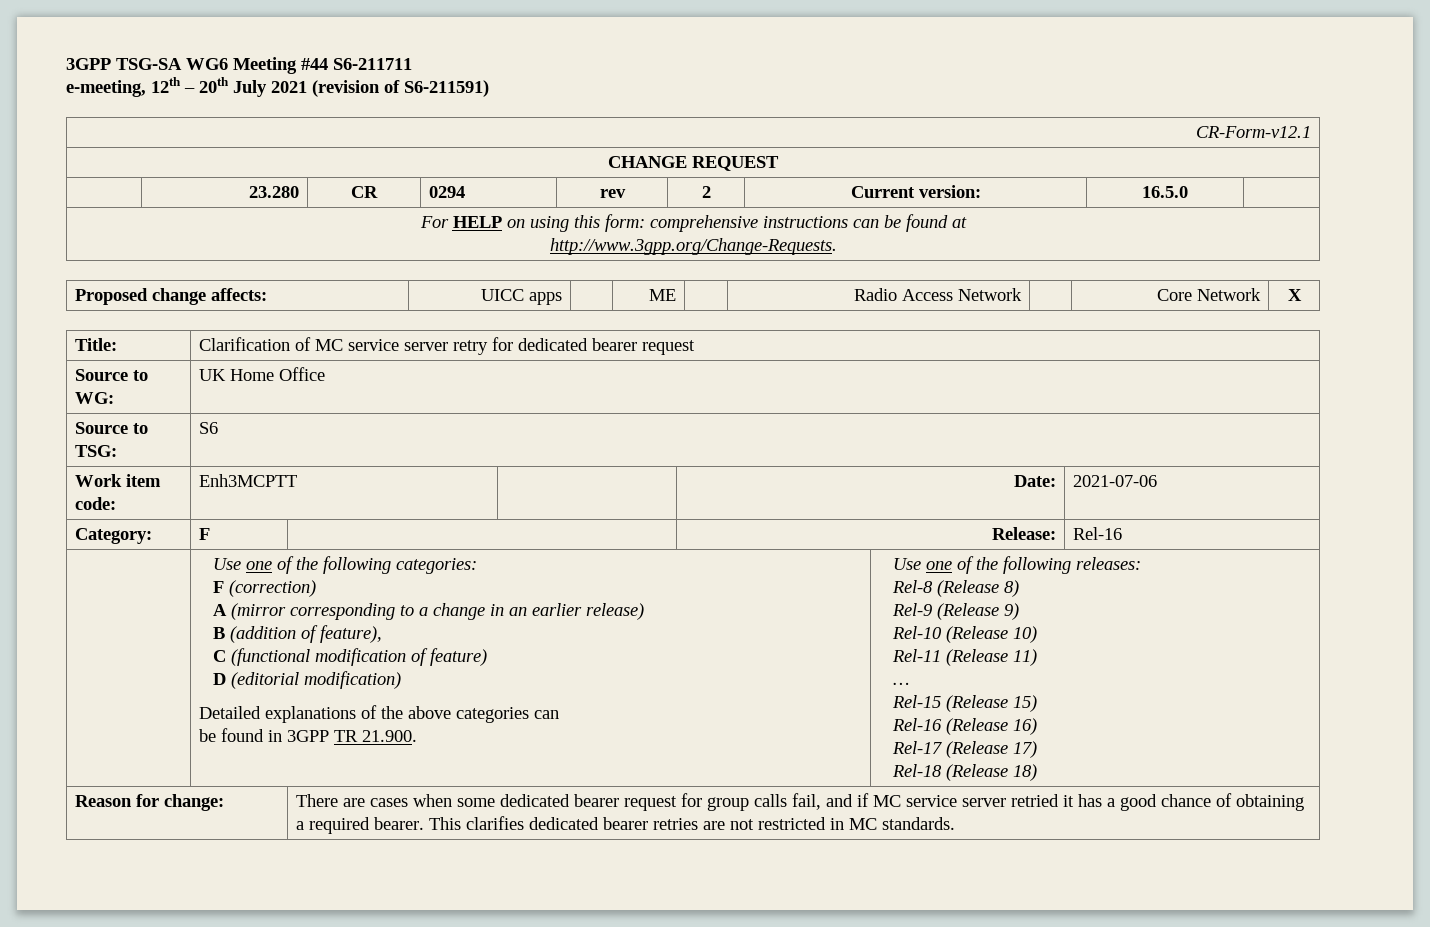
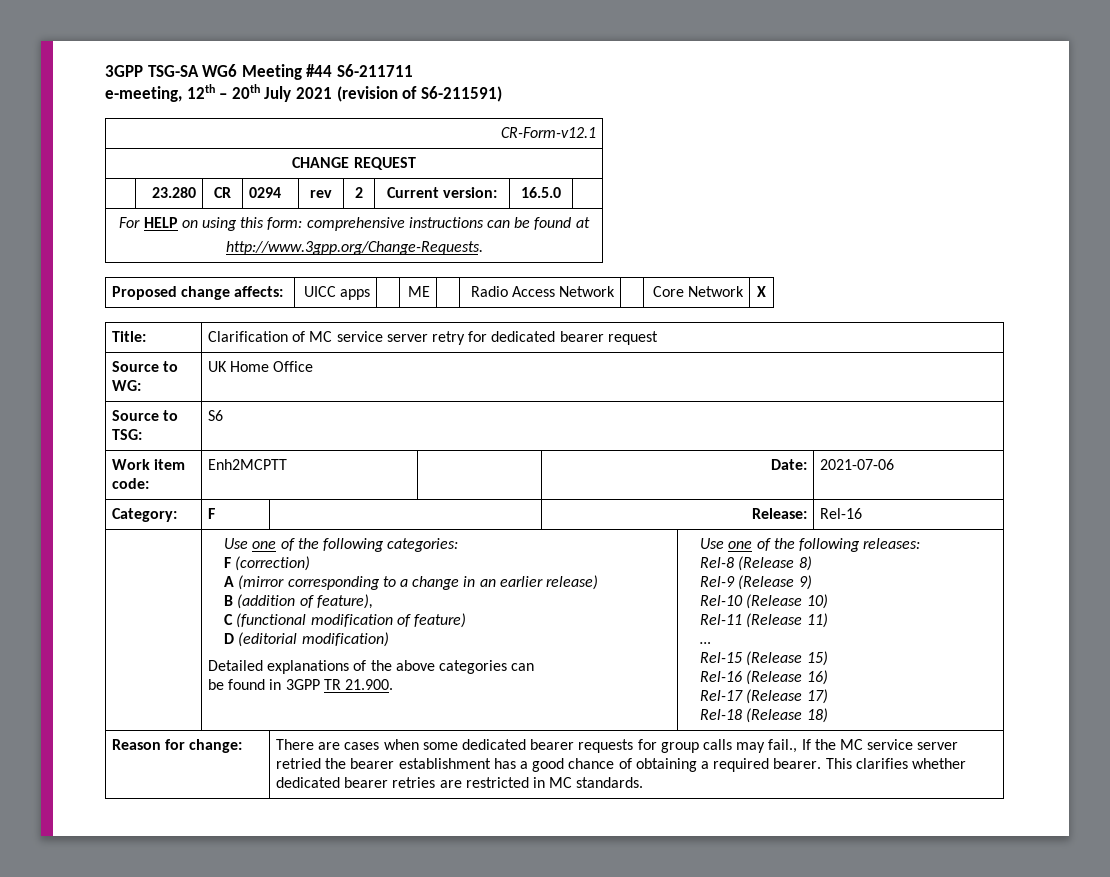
- Work item code: | Enh3MCPTT | | Date: | 2021-07-06
+ Work item code: | Enh2MCPTT | | Date: | 2021-07-06
- There are cases when some dedicated bearer request for group calls fail, and if MC service server retried it has a good chance of obtaining a required bearer.
+ There are cases when some dedicated bearer requests for group calls may fail., If the MC service server retried the bearer establishment has a good chance of obtaining a required bearer.
- This clarifies dedicated bearer retries are not restricted in MC standards.
+ This clarifies whether dedicated bearer retries are restricted in MC standards.

